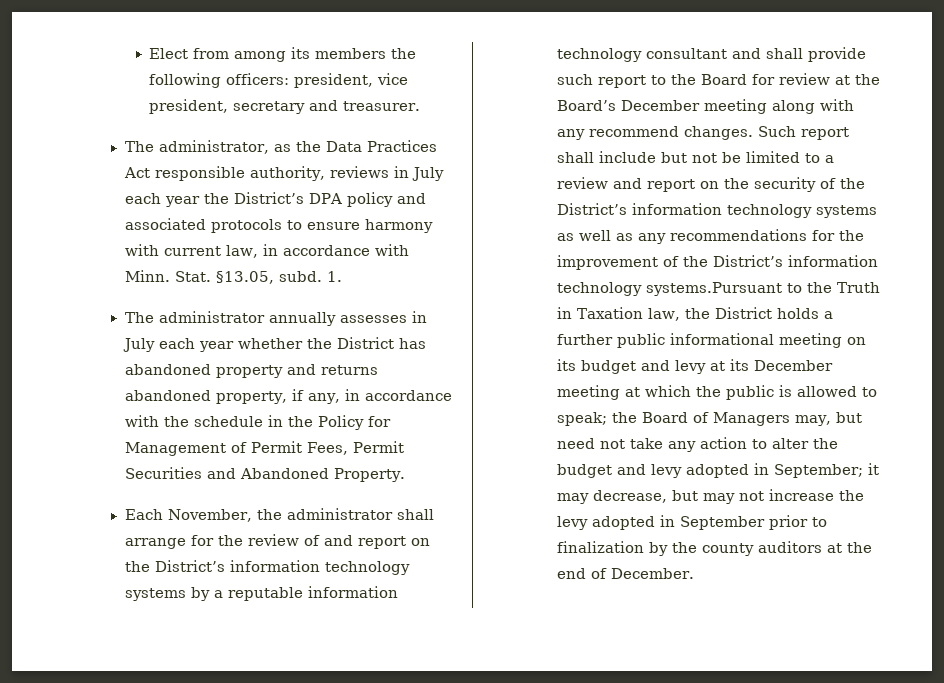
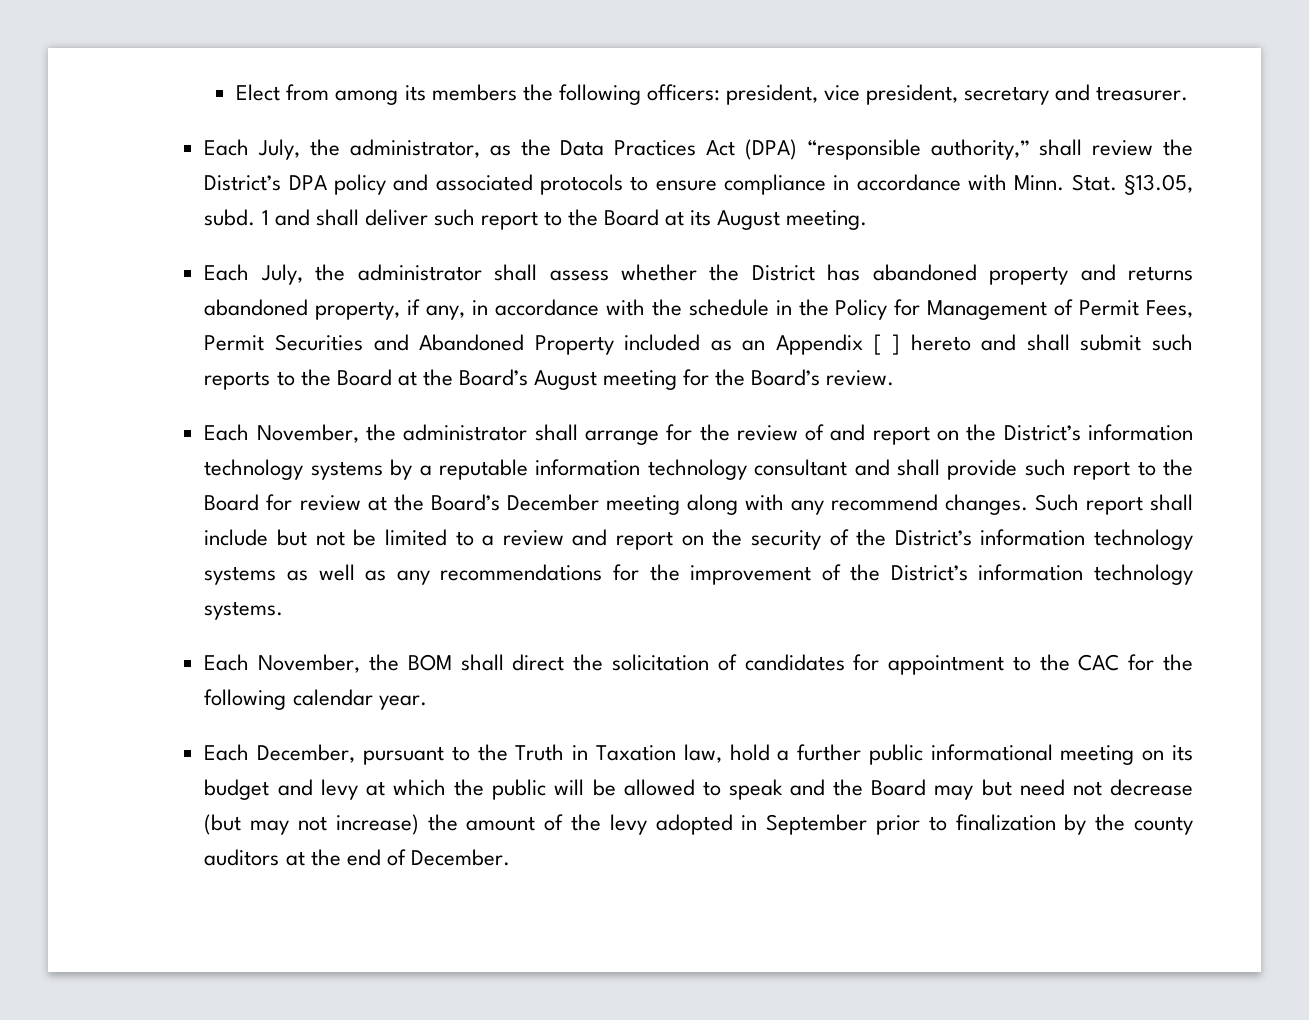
- The administrator, as the Data Practices Act responsible authority, reviews in July each year the District’s DPA policy and associated protocols to ensure harmony with current law, in accordance with Minn.
+ Each July, the administrator, as the Data Practices Act (DPA) “responsible authority,” shall review the District’s DPA policy and associated protocols to ensure compliance in accordance with Minn.
- 1.
- The administrator annually assesses in July each year whether the District has abandoned property and returns abandoned property, if any, in accordance with the schedule in the Policy for Management of Permit Fees, Permit Securities and Abandoned Property.
+ 1 and shall deliver such report to the Board at its August meeting.
+ Each July, the administrator shall assess whether the District has abandoned property and returns abandoned property, if any, in accordance with the schedule in the Policy for Management of Permit Fees, Permit Securities and Abandoned Property included as an Appendix [ ] hereto and shall submit such reports to the Board at the Board’s August meeting for the Board’s review.
- Such report shall include but not be limited to a review and report on the security of the District’s information technology systems as well as any recommendations for the improvement of the District’s information technology systems.Pursuant to the Truth in Taxation law, the District holds a further public informational meeting on its budget and levy at its December meeting at which the public is allowed to speak; the Board of Managers may, but need not take any action to alter the budget and levy adopted in September; it may decrease, but may not increase the levy adopted in September prior to finalization by the county auditors at the end of December.
+ Such report shall include but not be limited to a review and report on the security of the District’s information technology systems as well as any recommendations for the improvement of the District’s information technology systems.
+ Each November, the BOM shall direct the solicitation of candidates for appointment to the CAC for the following calendar year.
+ Each December, pursuant to the Truth in Taxation law, hold a further public informational meeting on its budget and levy at which the public will be allowed to speak and the Board may but need not decrease (but may not increase) the amount of the levy adopted in September prior to finalization by the county auditors at the end of December.

